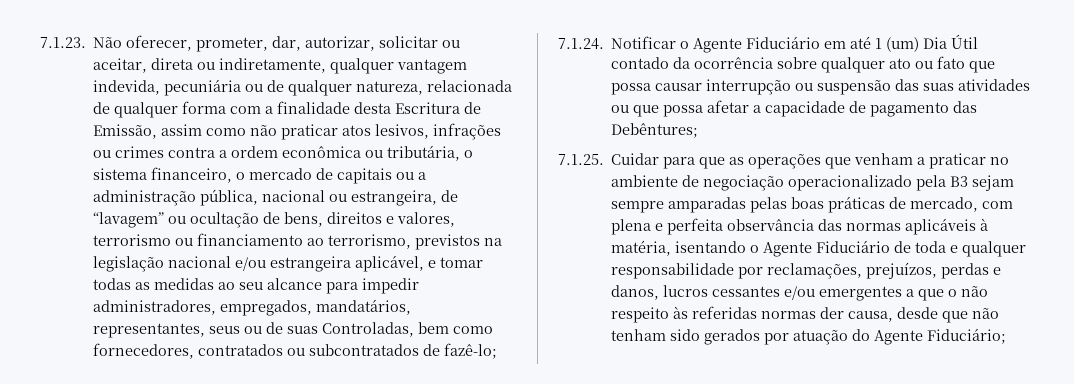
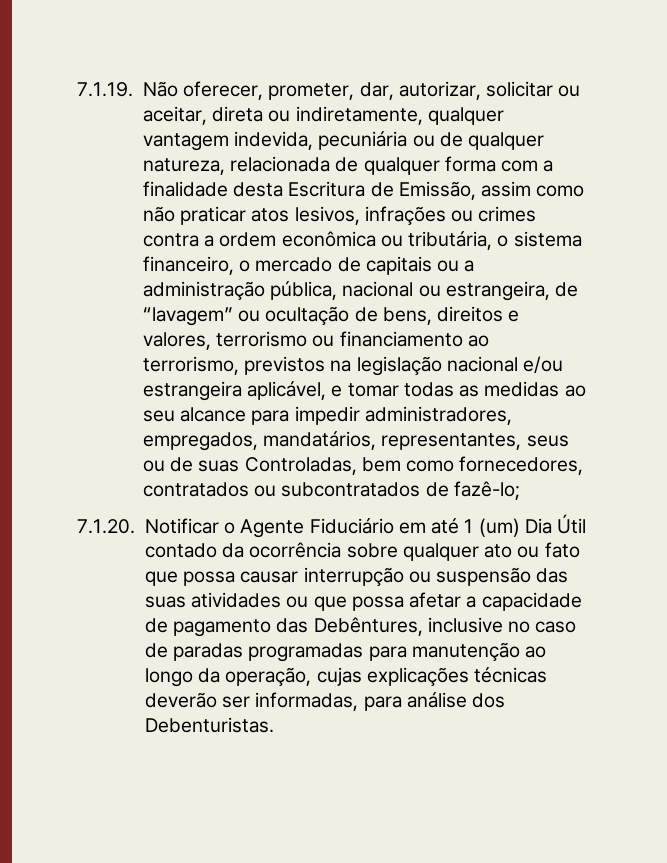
- 7.1.23. Não oferecer, prometer, dar, autorizar, solicitar ou aceitar, direta ou indiretamente, qualquer vantagem indevida, pecuniária ou de qualquer natureza, relacionada de qualquer forma com a finalidade desta Escritura de Emissão, assim como não praticar atos lesivos, infrações ou crimes contra a ordem econômica ou tributária, o sistema financeiro, o mercado de capitais ou a administração pública, nacional ou estrangeira, de “lavagem” ou ocultação de bens, direitos e valores, terrorismo ou financiamento ao terrorismo, previstos na legislação nacional e/ou estrangeira aplicável, e tomar todas as medidas ao seu alcance para impedir administradores, empregados, mandatários, representantes, seus ou de suas Controladas, bem como fornecedores, contratados ou subcontratados de fazê-lo;
+ 7.1.19. Não oferecer, prometer, dar, autorizar, solicitar ou aceitar, direta ou indiretamente, qualquer vantagem indevida, pecuniária ou de qualquer natureza, relacionada de qualquer forma com a finalidade desta Escritura de Emissão, assim como não praticar atos lesivos, infrações ou crimes contra a ordem econômica ou tributária, o sistema financeiro, o mercado de capitais ou a administração pública, nacional ou estrangeira, de “lavagem” ou ocultação de bens, direitos e valores, terrorismo ou financiamento ao terrorismo, previstos na legislação nacional e/ou estrangeira aplicável, e tomar todas as medidas ao seu alcance para impedir administradores, empregados, mandatários, representantes, seus ou de suas Controladas, bem como fornecedores, contratados ou subcontratados de fazê-lo;
- 7.1.24. Notificar o Agente Fiduciário em até 1 (um) Dia Útil contado da ocorrência sobre qualquer ato ou fato que possa causar interrupção ou suspensão das suas atividades ou que possa afetar a capacidade de pagamento das Debêntures;
- 7.1.25. Cuidar para que as operações que venham a praticar no ambiente de negociação operacionalizado pela B3 sejam sempre amparadas pelas boas práticas de mercado, com plena e perfeita observância das normas aplicáveis à matéria, isentando o Agente Fiduciário de toda e qualquer responsabilidade por reclamações, prejuízos, perdas e danos, lucros cessantes e/ou emergentes a que o não respeito às referidas normas der causa, desde que não tenham sido gerados por atuação do Agente Fiduciário;
+ 7.1.20. Notificar o Agente Fiduciário em até 1 (um) Dia Útil contado da ocorrência sobre qualquer ato ou fato que possa causar interrupção ou suspensão das suas atividades ou que possa afetar a capacidade de pagamento das Debêntures, inclusive no caso de paradas programadas para manutenção ao longo da operação, cujas explicações técnicas deverão ser informadas, para análise dos Debenturistas.

